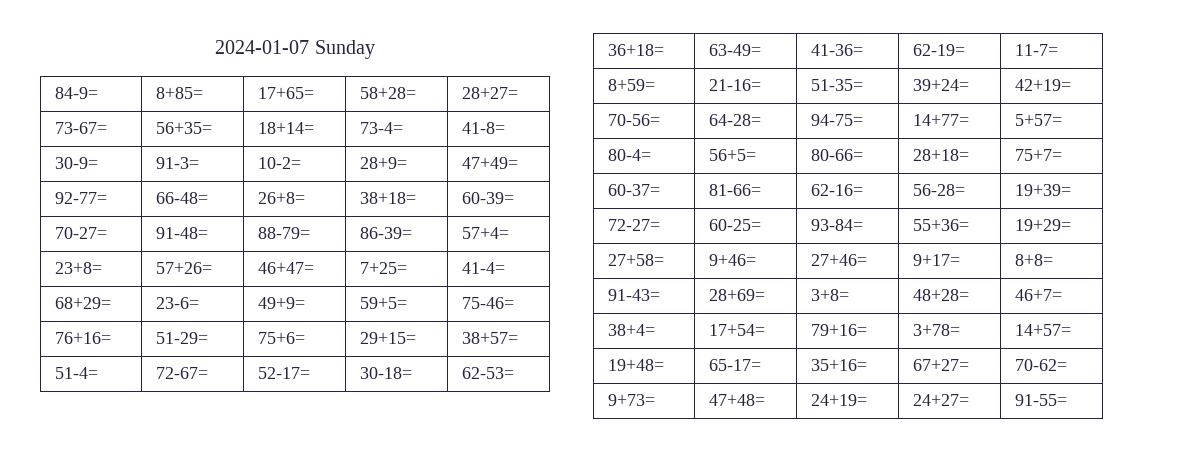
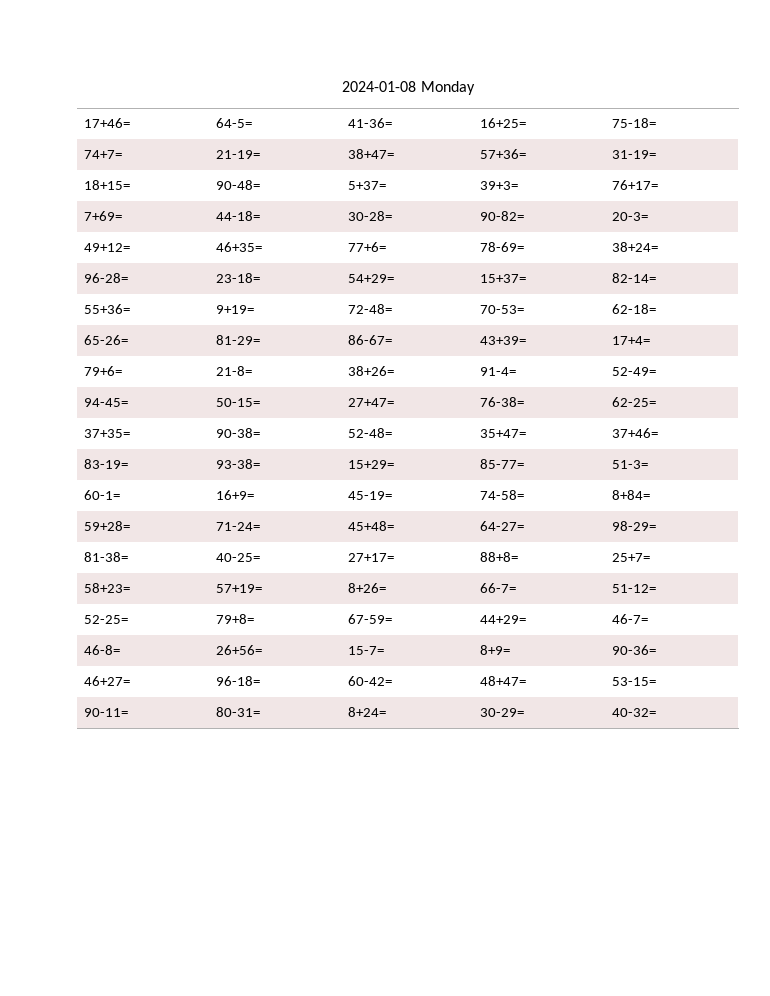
- 2024-01-07 Sunday
- 84-9= | 8+85= | 17+65= | 58+28= | 28+27=
- 73-67= | 56+35= | 18+14= | 73-4= | 41-8=
- 30-9= | 91-3= | 10-2= | 28+9= | 47+49=
- 92-77= | 66-48= | 26+8= | 38+18= | 60-39=
- 70-27= | 91-48= | 88-79= | 86-39= | 57+4=
- 23+8= | 57+26= | 46+47= | 7+25= | 41-4=
- 68+29= | 23-6= | 49+9= | 59+5= | 75-46=
- 76+16= | 51-29= | 75+6= | 29+15= | 38+57=
- 51-4= | 72-67= | 52-17= | 30-18= | 62-53=
- 36+18= | 63-49= | 41-36= | 62-19= | 11-7=
- 8+59= | 21-16= | 51-35= | 39+24= | 42+19=
- 70-56= | 64-28= | 94-75= | 14+77= | 5+57=
- 80-4= | 56+5= | 80-66= | 28+18= | 75+7=
- 60-37= | 81-66= | 62-16= | 56-28= | 19+39=
- 72-27= | 60-25= | 93-84= | 55+36= | 19+29=
- 27+58= | 9+46= | 27+46= | 9+17= | 8+8=
- 91-43= | 28+69= | 3+8= | 48+28= | 46+7=
- 38+4= | 17+54= | 79+16= | 3+78= | 14+57=
- 19+48= | 65-17= | 35+16= | 67+27= | 70-62=
- 9+73= | 47+48= | 24+19= | 24+27= | 91-55=
+ 2024-01-08 Monday
+ 17+46= | 64-5= | 41-36= | 16+25= | 75-18=
+ 74+7= | 21-19= | 38+47= | 57+36= | 31-19=
+ 18+15= | 90-48= | 5+37= | 39+3= | 76+17=
+ 7+69= | 44-18= | 30-28= | 90-82= | 20-3=
+ 49+12= | 46+35= | 77+6= | 78-69= | 38+24=
+ 96-28= | 23-18= | 54+29= | 15+37= | 82-14=
+ 55+36= | 9+19= | 72-48= | 70-53= | 62-18=
+ 65-26= | 81-29= | 86-67= | 43+39= | 17+4=
+ 79+6= | 21-8= | 38+26= | 91-4= | 52-49=
+ 94-45= | 50-15= | 27+47= | 76-38= | 62-25=
+ 37+35= | 90-38= | 52-48= | 35+47= | 37+46=
+ 83-19= | 93-38= | 15+29= | 85-77= | 51-3=
+ 60-1= | 16+9= | 45-19= | 74-58= | 8+84=
+ 59+28= | 71-24= | 45+48= | 64-27= | 98-29=
+ 81-38= | 40-25= | 27+17= | 88+8= | 25+7=
+ 58+23= | 57+19= | 8+26= | 66-7= | 51-12=
+ 52-25= | 79+8= | 67-59= | 44+29= | 46-7=
+ 46-8= | 26+56= | 15-7= | 8+9= | 90-36=
+ 46+27= | 96-18= | 60-42= | 48+47= | 53-15=
+ 90-11= | 80-31= | 8+24= | 30-29= | 40-32=

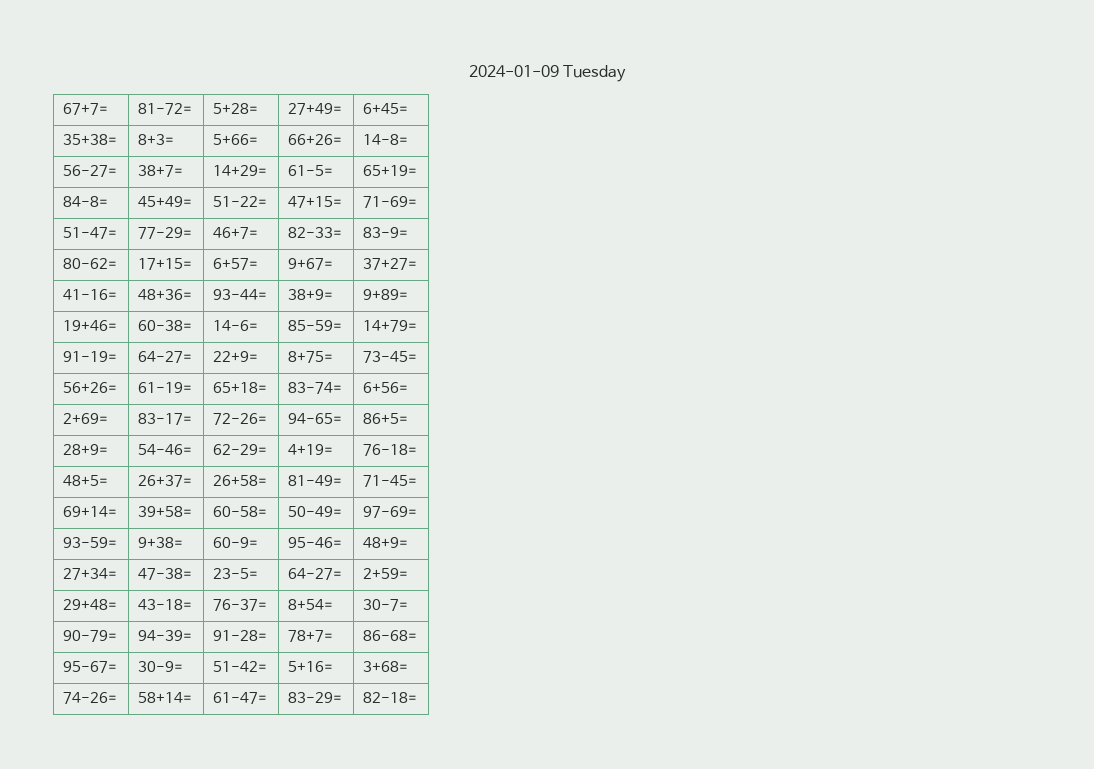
- 2024-01-08 Monday
- 17+46= | 64-5= | 41-36= | 16+25= | 75-18=
- 74+7= | 21-19= | 38+47= | 57+36= | 31-19=
- 18+15= | 90-48= | 5+37= | 39+3= | 76+17=
- 7+69= | 44-18= | 30-28= | 90-82= | 20-3=
- 49+12= | 46+35= | 77+6= | 78-69= | 38+24=
- 96-28= | 23-18= | 54+29= | 15+37= | 82-14=
- 55+36= | 9+19= | 72-48= | 70-53= | 62-18=
- 65-26= | 81-29= | 86-67= | 43+39= | 17+4=
- 79+6= | 21-8= | 38+26= | 91-4= | 52-49=
- 94-45= | 50-15= | 27+47= | 76-38= | 62-25=
- 37+35= | 90-38= | 52-48= | 35+47= | 37+46=
- 83-19= | 93-38= | 15+29= | 85-77= | 51-3=
- 60-1= | 16+9= | 45-19= | 74-58= | 8+84=
- 59+28= | 71-24= | 45+48= | 64-27= | 98-29=
- 81-38= | 40-25= | 27+17= | 88+8= | 25+7=
- 58+23= | 57+19= | 8+26= | 66-7= | 51-12=
- 52-25= | 79+8= | 67-59= | 44+29= | 46-7=
- 46-8= | 26+56= | 15-7= | 8+9= | 90-36=
- 46+27= | 96-18= | 60-42= | 48+47= | 53-15=
- 90-11= | 80-31= | 8+24= | 30-29= | 40-32=
+ 2024-01-09 Tuesday
+ 67+7= | 81-72= | 5+28= | 27+49= | 6+45=
+ 35+38= | 8+3= | 5+66= | 66+26= | 14-8=
+ 56-27= | 38+7= | 14+29= | 61-5= | 65+19=
+ 84-8= | 45+49= | 51-22= | 47+15= | 71-69=
+ 51-47= | 77-29= | 46+7= | 82-33= | 83-9=
+ 80-62= | 17+15= | 6+57= | 9+67= | 37+27=
+ 41-16= | 48+36= | 93-44= | 38+9= | 9+89=
+ 19+46= | 60-38= | 14-6= | 85-59= | 14+79=
+ 91-19= | 64-27= | 22+9= | 8+75= | 73-45=
+ 56+26= | 61-19= | 65+18= | 83-74= | 6+56=
+ 2+69= | 83-17= | 72-26= | 94-65= | 86+5=
+ 28+9= | 54-46= | 62-29= | 4+19= | 76-18=
+ 48+5= | 26+37= | 26+58= | 81-49= | 71-45=
+ 69+14= | 39+58= | 60-58= | 50-49= | 97-69=
+ 93-59= | 9+38= | 60-9= | 95-46= | 48+9=
+ 27+34= | 47-38= | 23-5= | 64-27= | 2+59=
+ 29+48= | 43-18= | 76-37= | 8+54= | 30-7=
+ 90-79= | 94-39= | 91-28= | 78+7= | 86-68=
+ 95-67= | 30-9= | 51-42= | 5+16= | 3+68=
+ 74-26= | 58+14= | 61-47= | 83-29= | 82-18=

